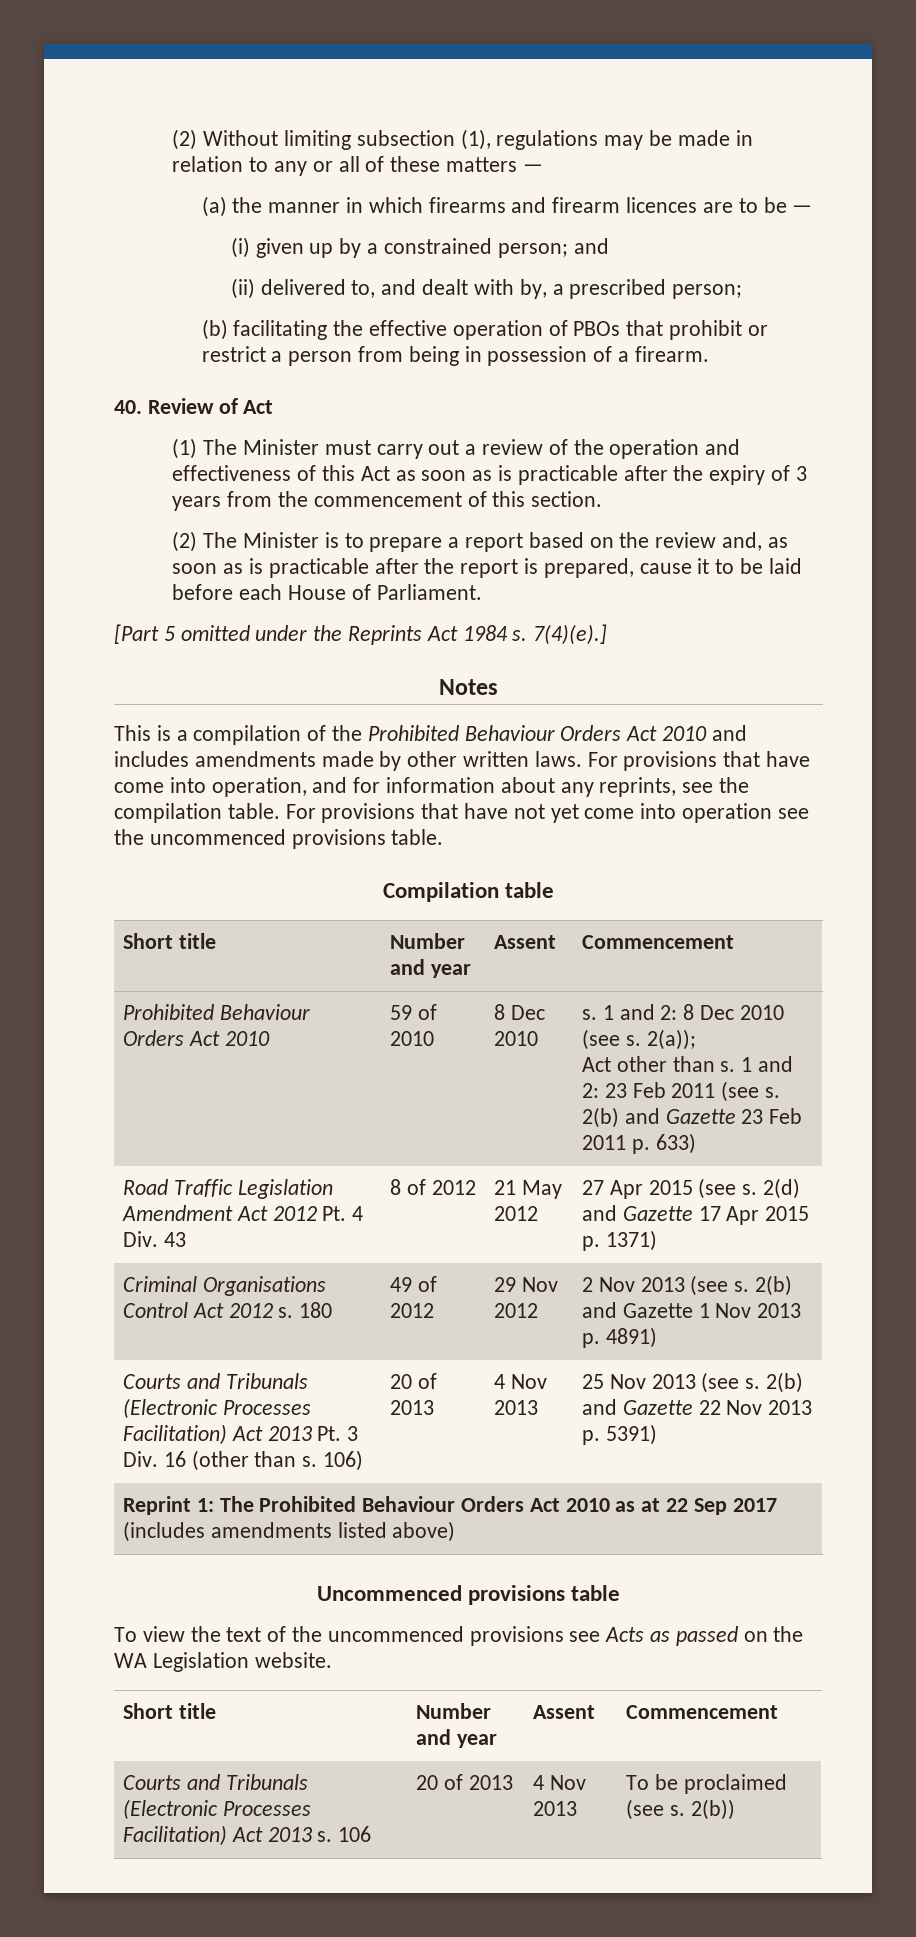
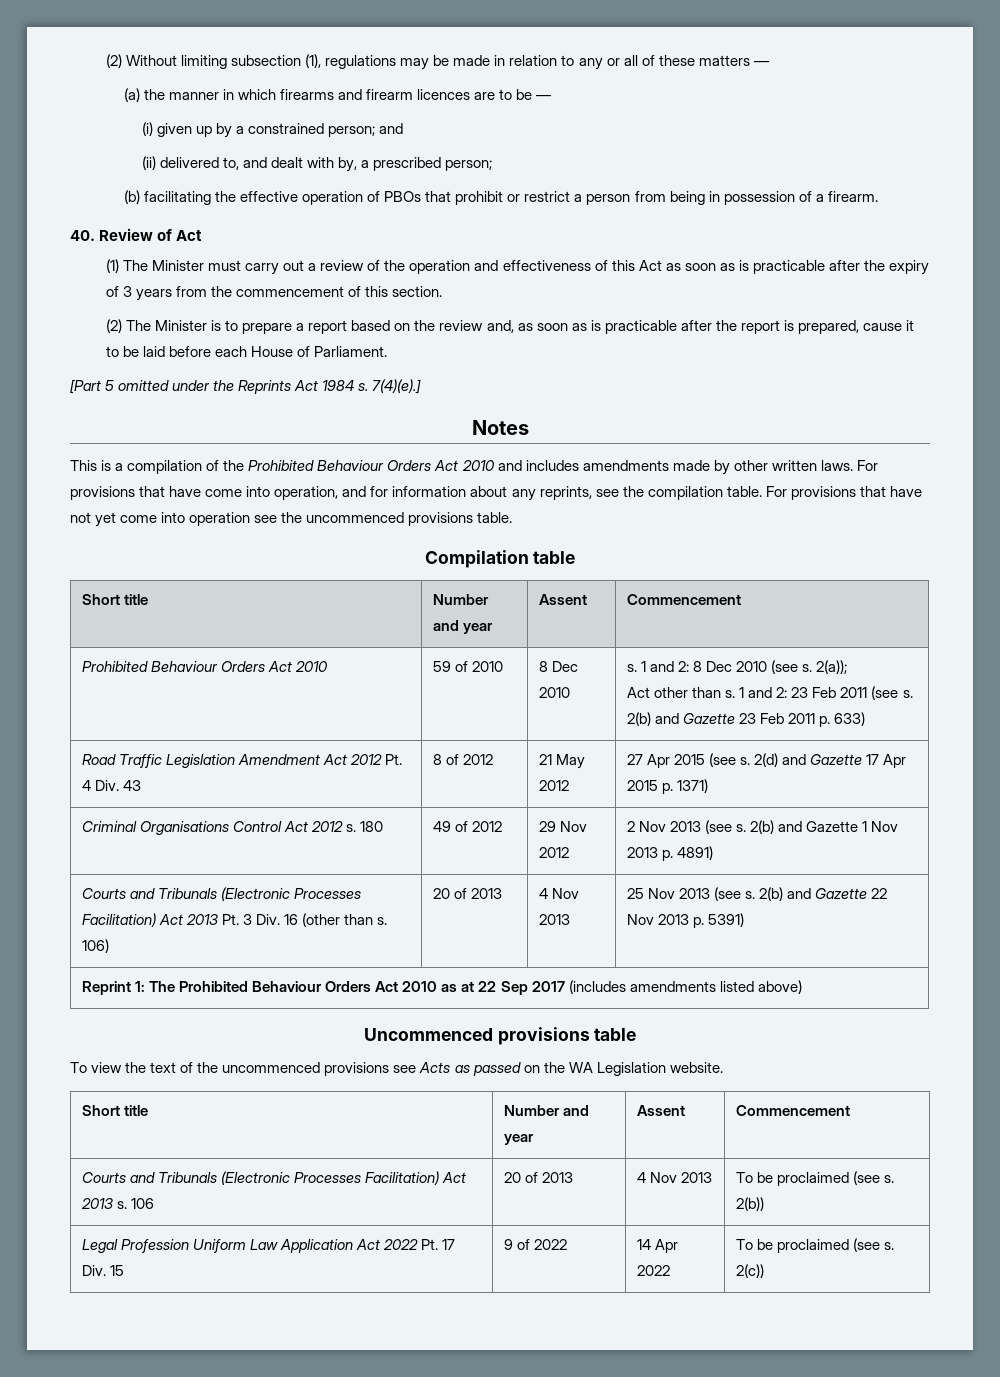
+ Legal Profession Uniform Law Application Act 2022 Pt. 17 Div. 15 | 9 of 2022 | 14 Apr 2022 | To be proclaimed (see s. 2(c))

